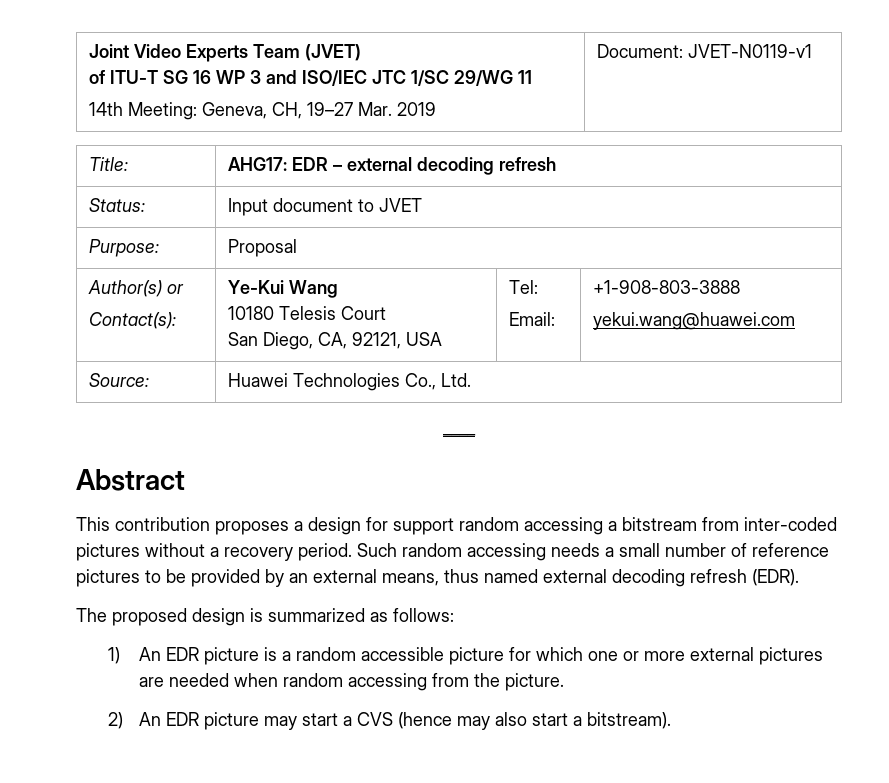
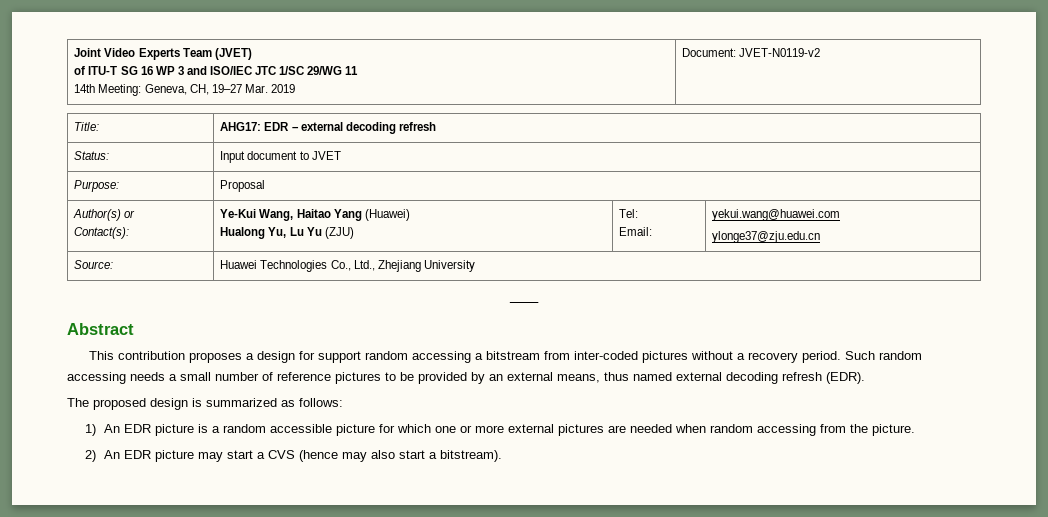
  Joint Video Experts Team (JVET)
  of ITU-T SG 16 WP 3 and ISO/IEC JTC 1/SC 29/WG 11
- 14th Meeting: Geneva, CH, 19–27 Mar. 2019 | Document: JVET-N0119-v1
+ 14th Meeting: Geneva, CH, 19–27 Mar. 2019 | Document: JVET-N0119-v2
  Author(s) or
- Contact(s): | Ye-Kui Wang
- 10180 Telesis Court
- San Diego, CA, 92121, USA | Tel:
- Email: | +1-908-803-3888
- yekui.wang@huawei.com
+ Contact(s): | Ye-Kui Wang, Haitao Yang (Huawei)
+ Hualong Yu, Lu Yu (ZJU) | Tel:
+ Email: | yekui.wang@huawei.com
+ ylonge37@zju.edu.cn
- Source: | Huawei Technologies Co., Ltd.
+ Source: | Huawei Technologies Co., Ltd., Zhejiang University

